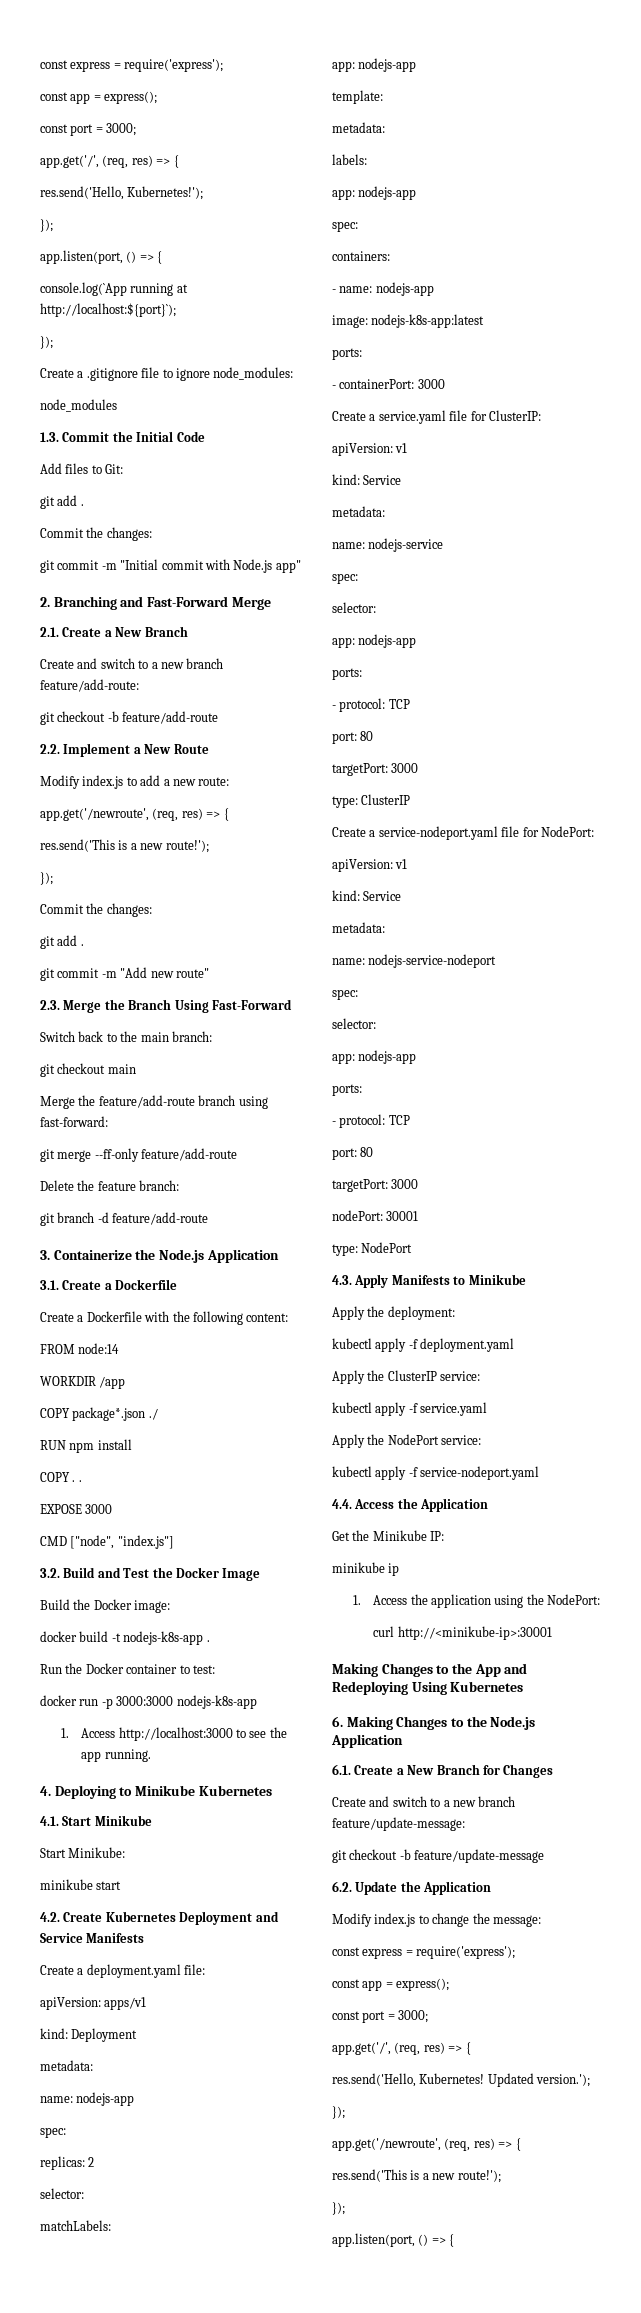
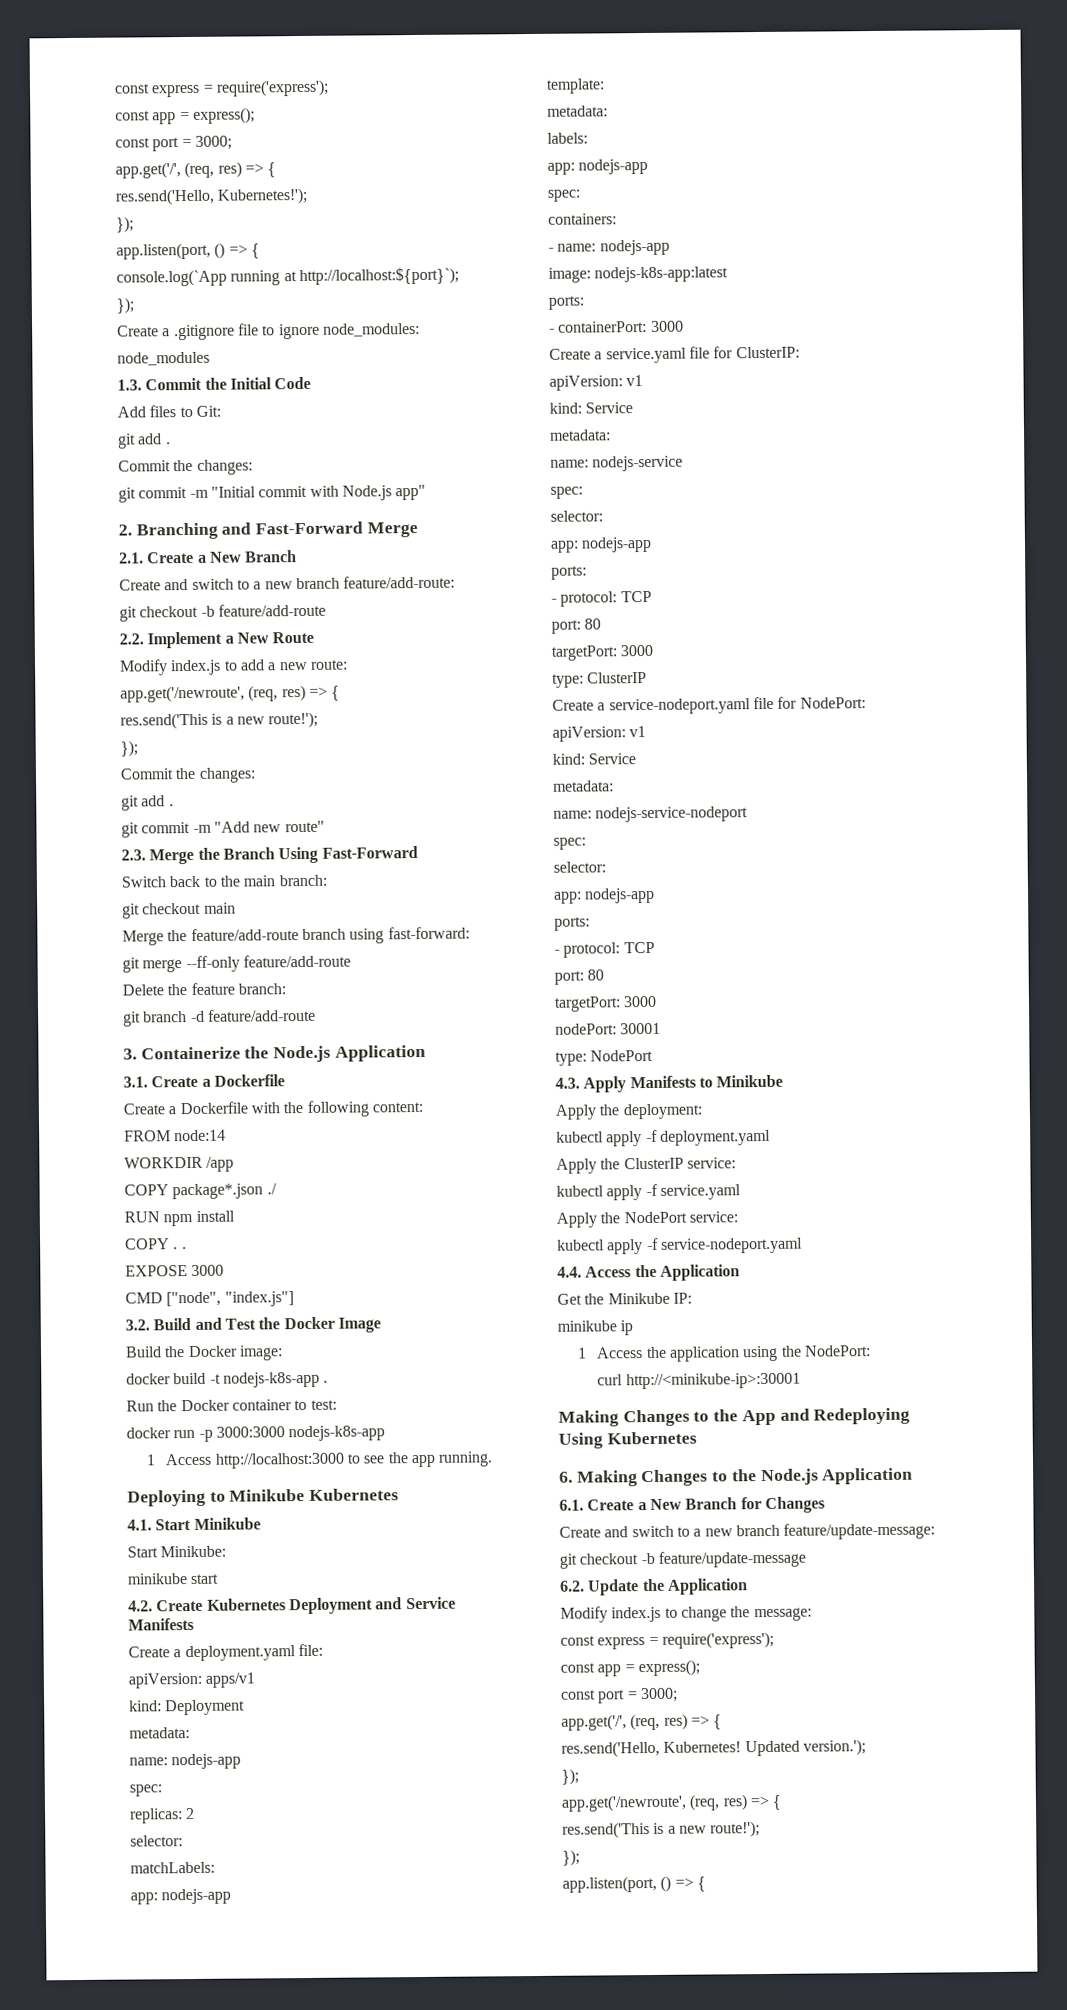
- 1. Access http://localhost:3000 to see the app running.
+ 1 Access http://localhost:3000 to see the app running.
- 4. Deploying to Minikube Kubernetes
+ Deploying to Minikube Kubernetes
- 1. Access the application using the NodePort:
+ 1 Access the application using the NodePort:

